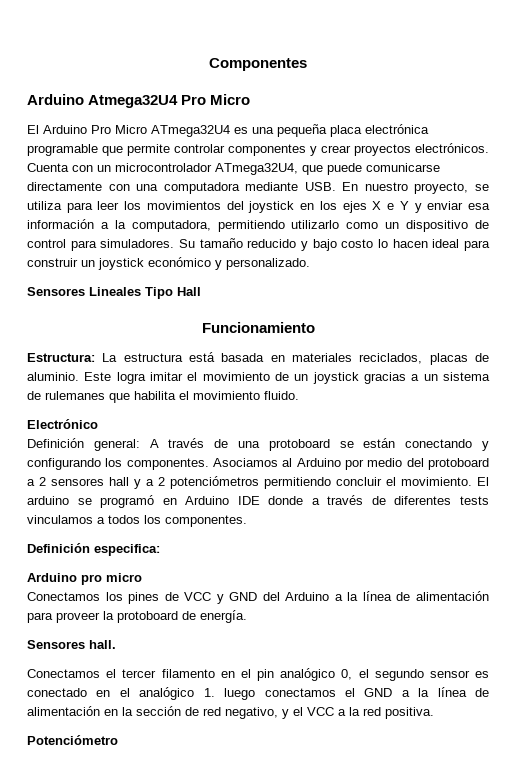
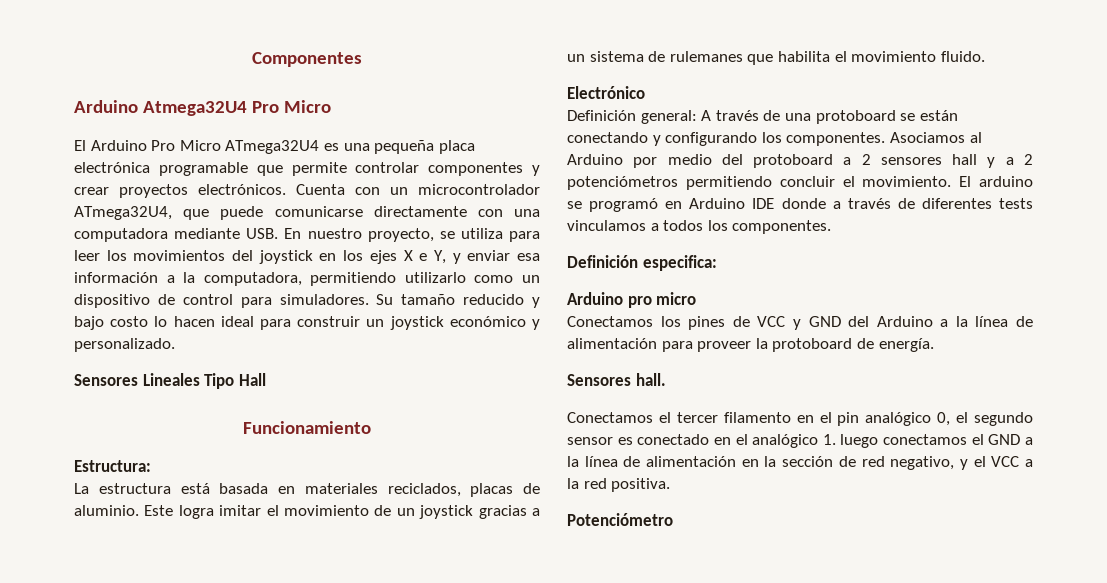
- Cuenta con un microcontrolador ATmega32U4, que puede comunicarse directamente con una computadora mediante USB. En nuestro proyecto, se utiliza para leer los movimientos del joystick en los ejes X e Y y enviar esa información a la computadora, permitiendo utilizarlo como un dispositivo de control para simuladores.
+ Cuenta con un microcontrolador ATmega32U4, que puede comunicarse directamente con una computadora mediante USB. En nuestro proyecto, se utiliza para leer los movimientos del joystick en los ejes X e Y, y enviar esa información a la computadora, permitiendo utilizarlo como un dispositivo de control para simuladores.
- Estructura: La estructura está basada en materiales reciclados, placas de aluminio.
+ Estructura:
+ La estructura está basada en materiales reciclados, placas de aluminio.

